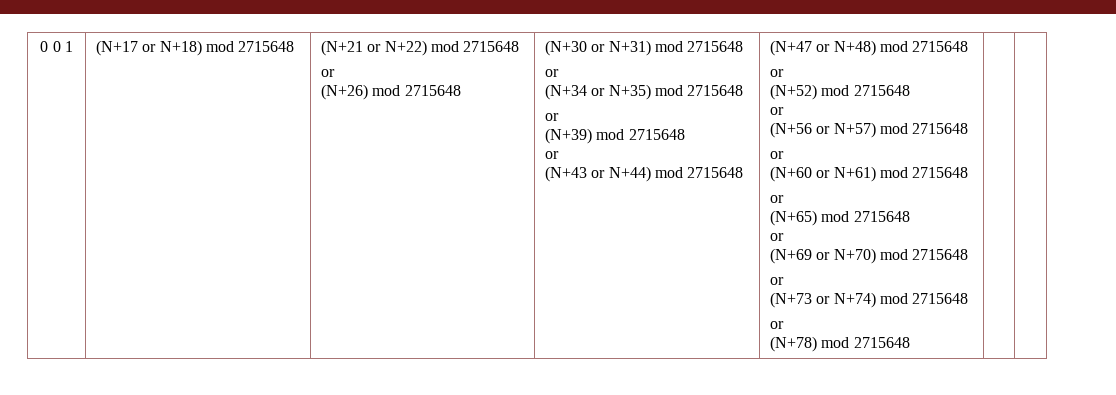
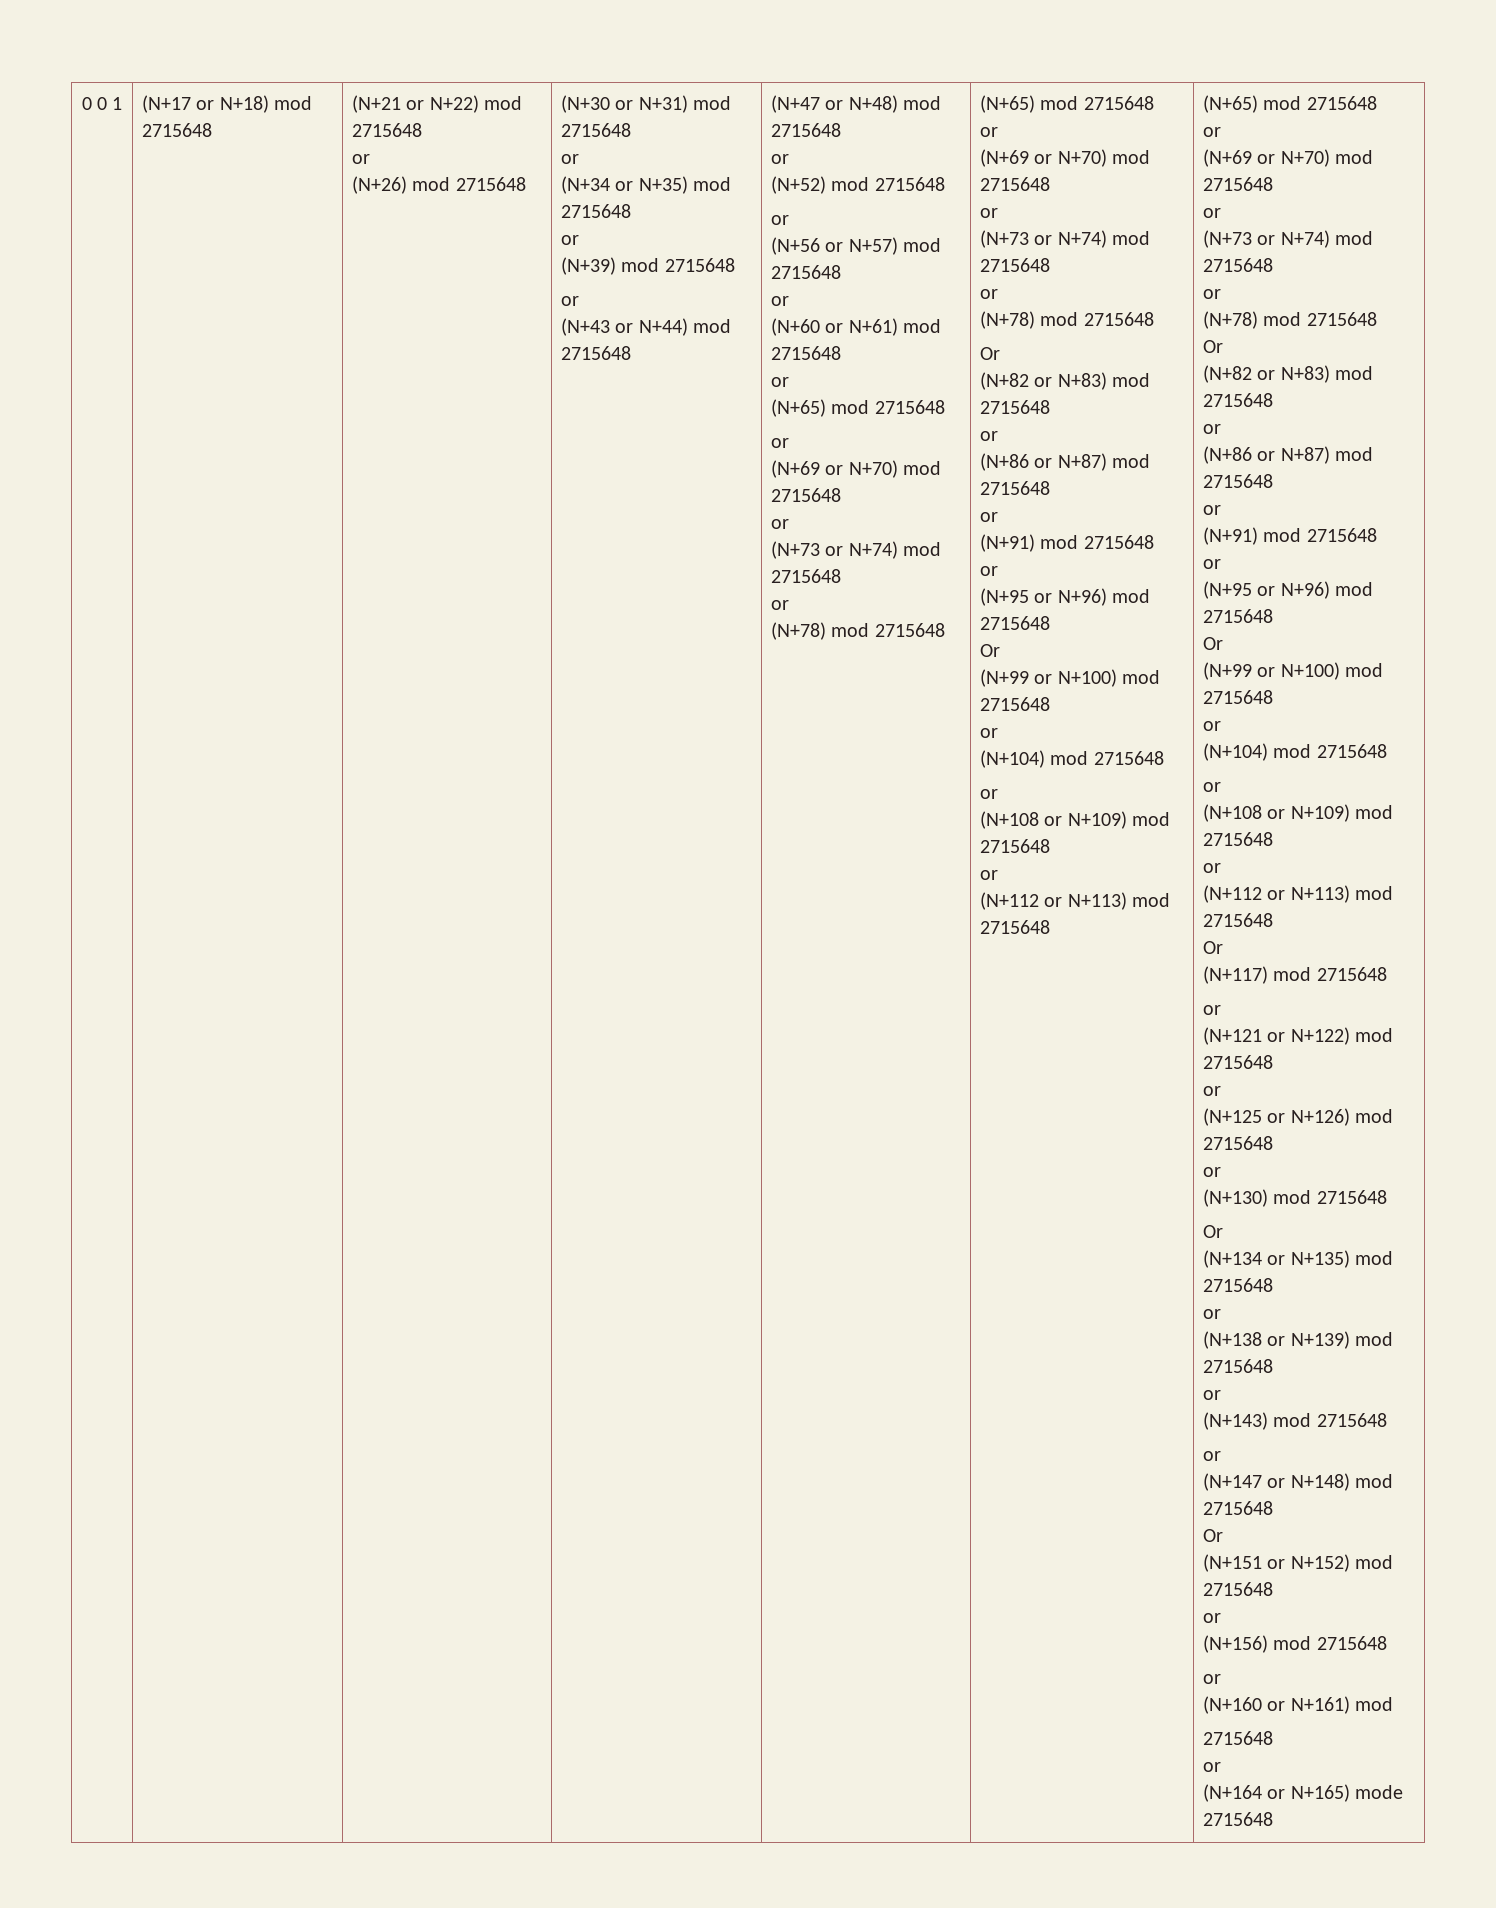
+ (N+78) mod 2715648 | (N+65) mod 2715648
+ or
+ (N+69 or N+70) mod 2715648
+ or
+ (N+73 or N+74) mod 2715648
+ or
  (N+78) mod 2715648
+ Or
+ (N+82 or N+83) mod 2715648
+ or
+ (N+86 or N+87) mod 2715648
+ or
+ (N+91) mod 2715648
+ or
+ (N+95 or N+96) mod 2715648
+ Or
+ (N+99 or N+100) mod 2715648
+ or
+ (N+104) mod 2715648
+ or
+ (N+108 or N+109) mod 2715648
+ or
+ (N+112 or N+113) mod 2715648 | (N+65) mod 2715648
+ or
+ (N+69 or N+70) mod 2715648
+ or
+ (N+73 or N+74) mod 2715648
+ or
+ (N+78) mod 2715648
+ Or
+ (N+82 or N+83) mod 2715648
+ or
+ (N+86 or N+87) mod 2715648
+ or
+ (N+91) mod 2715648
+ or
+ (N+95 or N+96) mod 2715648
+ Or
+ (N+99 or N+100) mod 2715648
+ or
+ (N+104) mod 2715648
+ or
+ (N+108 or N+109) mod 2715648
+ or
+ (N+112 or N+113) mod 2715648
+ Or
+ (N+117) mod 2715648
+ or
+ (N+121 or N+122) mod 2715648
+ or
+ (N+125 or N+126) mod 2715648
+ or
+ (N+130) mod 2715648
+ Or
+ (N+134 or N+135) mod 2715648
+ or
+ (N+138 or N+139) mod 2715648
+ or
+ (N+143) mod 2715648
+ or
+ (N+147 or N+148) mod 2715648
+ Or
+ (N+151 or N+152) mod 2715648
+ or
+ (N+156) mod 2715648
+ or
+ (N+160 or N+161) mod
+ 2715648
+ or
+ (N+164 or N+165) mode 2715648

